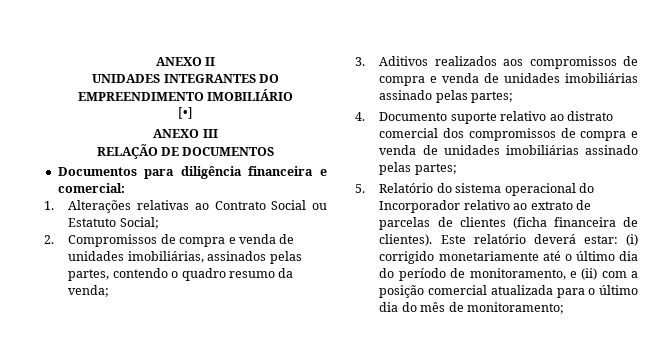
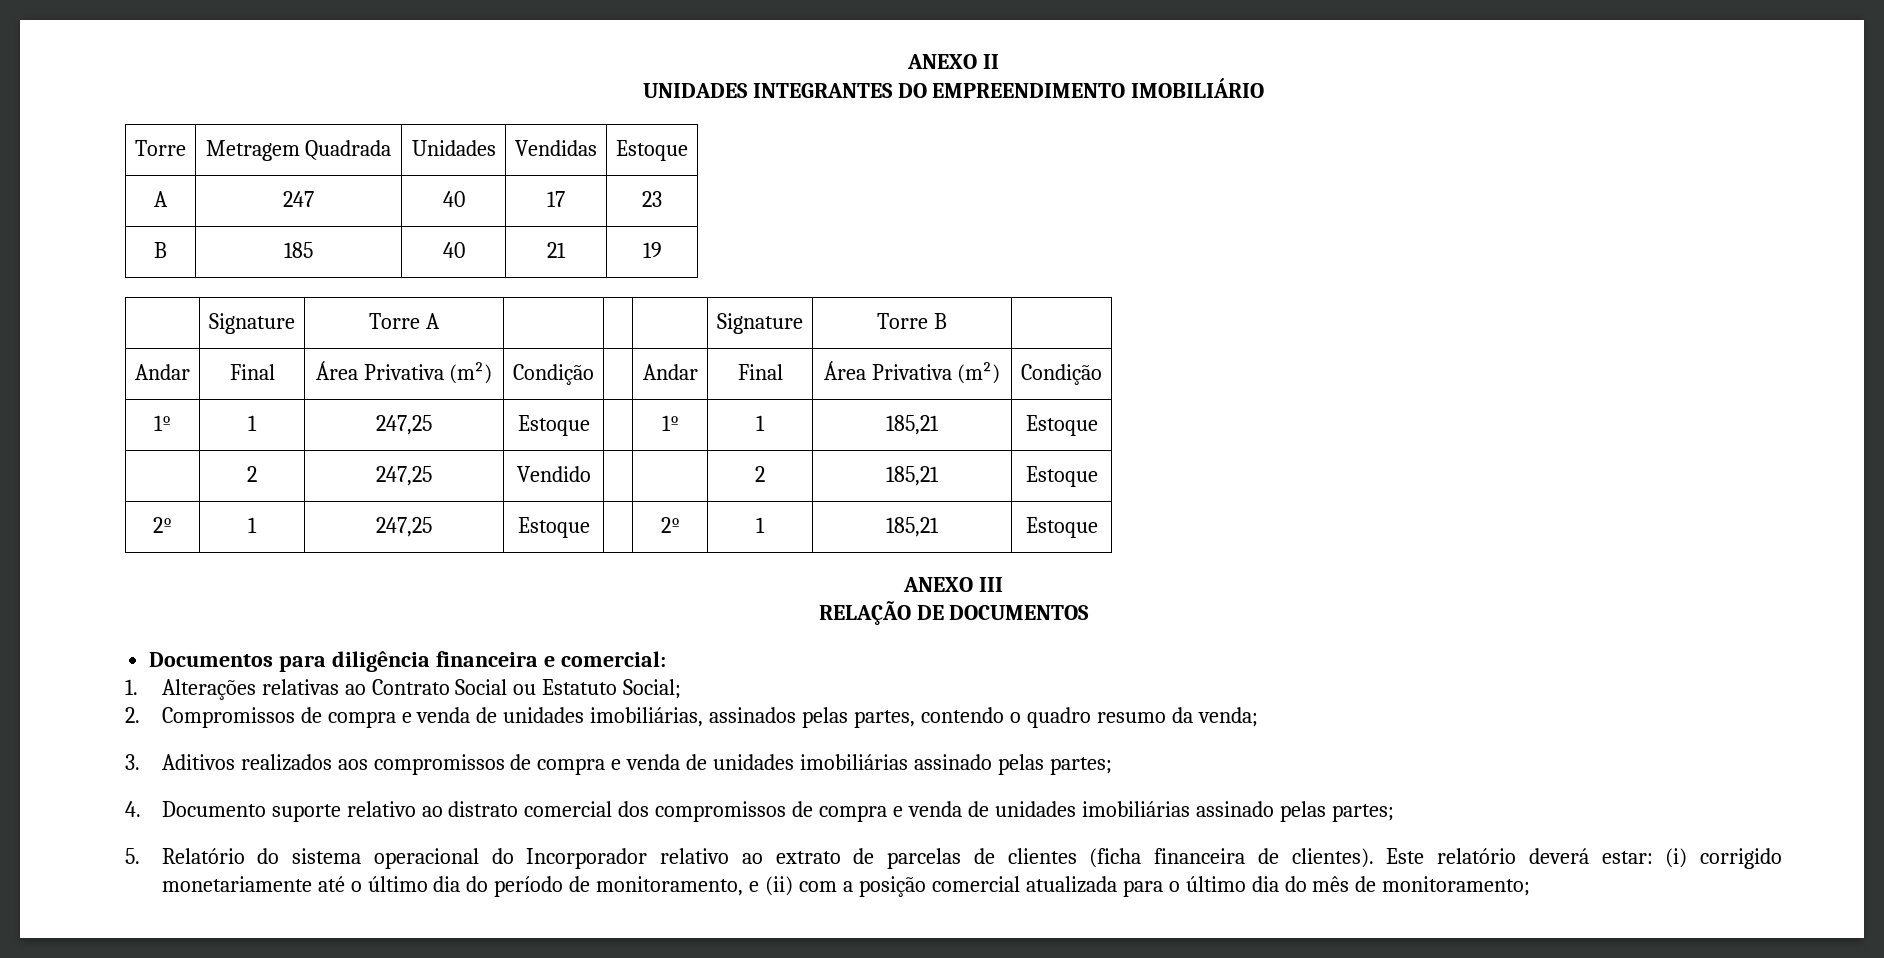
- [•]
+ Torre | Metragem Quadrada | Unidades | Vendidas | Estoque
+ A | 247 | 40 | 17 | 23
+ B | 185 | 40 | 21 | 19
+ | Signature | Torre A | | | | Signature | Torre B |
+ Andar | Final | Área Privativa (m²) | Condição | | Andar | Final | Área Privativa (m²) | Condição
+ 1º | 1 | 247,25 | Estoque | | 1º | 1 | 185,21 | Estoque
+ | 2 | 247,25 | Vendido | | | 2 | 185,21 | Estoque
+ 2º | 1 | 247,25 | Estoque | | 2º | 1 | 185,21 | Estoque

